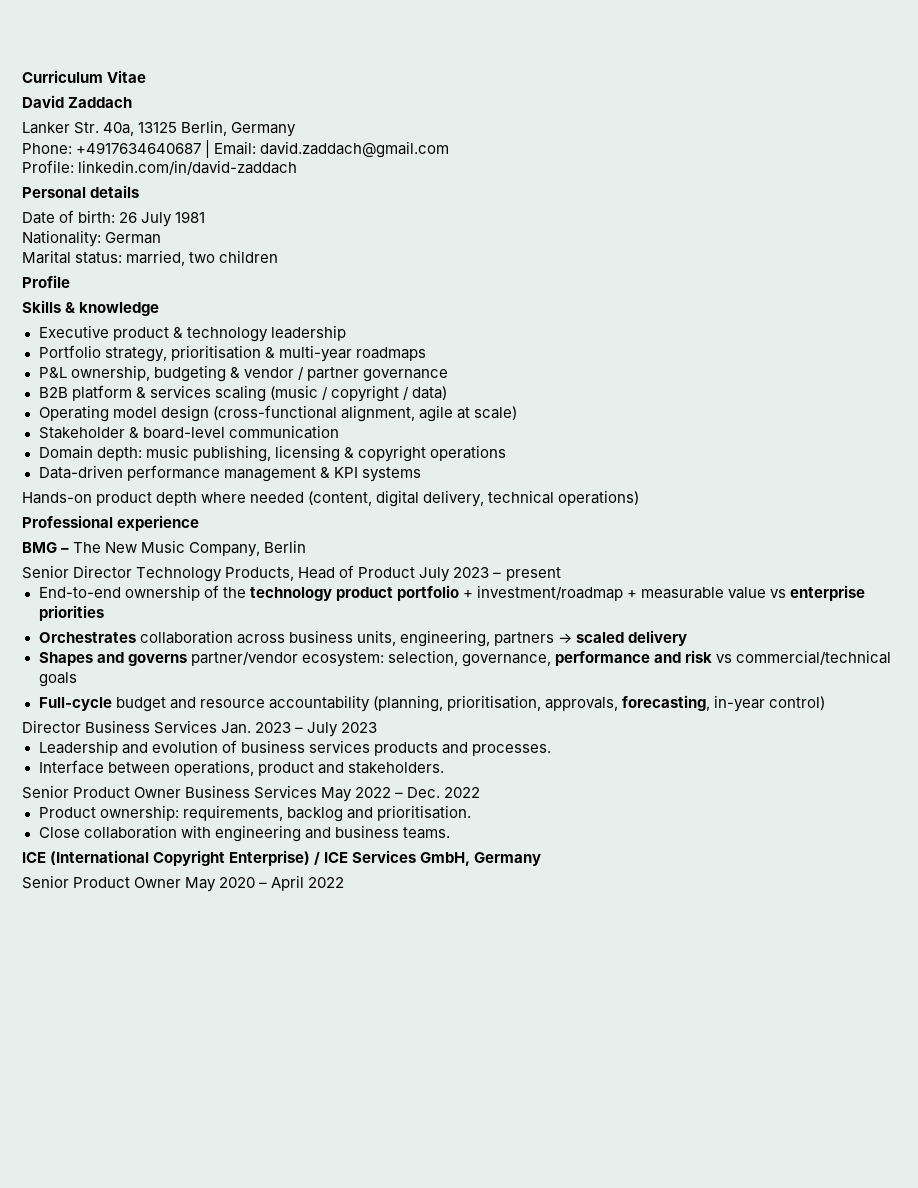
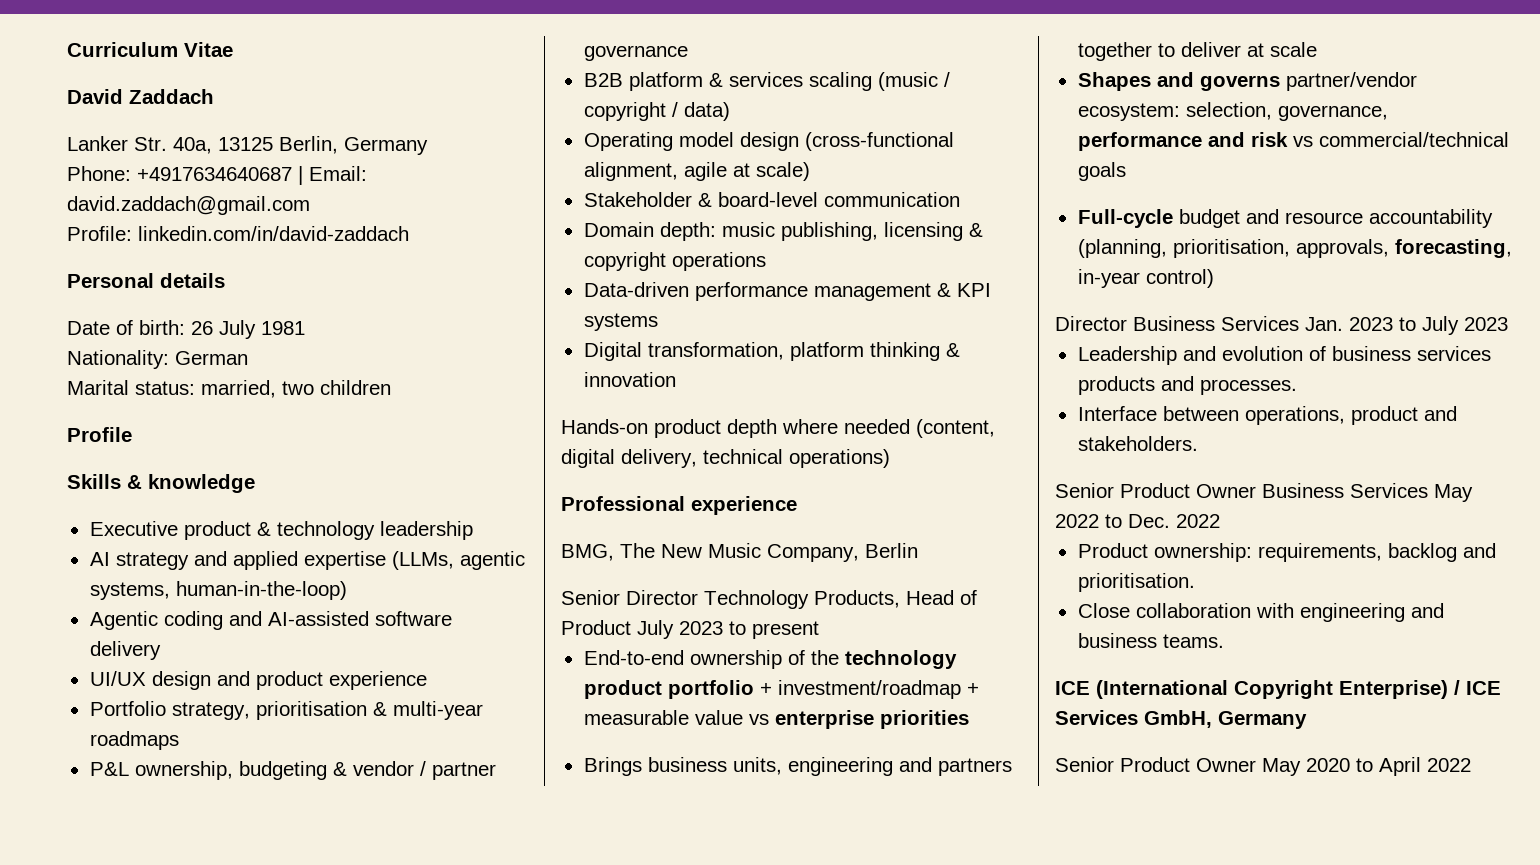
+ AI strategy and applied expertise (LLMs, agentic systems, human-in-the-loop)
+ Agentic coding and AI-assisted software delivery
+ UI/UX design and product experience
+ Digital transformation, platform thinking & innovation
- BMG – The New Music Company, Berlin
+ BMG, The New Music Company, Berlin
- Senior Director Technology Products, Head of Product July 2023 – present
+ Senior Director Technology Products, Head of Product July 2023 to present
- Orchestrates collaboration across business units, engineering, partners → scaled delivery
+ Brings business units, engineering and partners together to deliver at scale
- Director Business Services Jan. 2023 – July 2023
+ Director Business Services Jan. 2023 to July 2023
- Senior Product Owner Business Services May 2022 – Dec. 2022
+ Senior Product Owner Business Services May 2022 to Dec. 2022
- Senior Product Owner May 2020 – April 2022
+ Senior Product Owner May 2020 to April 2022

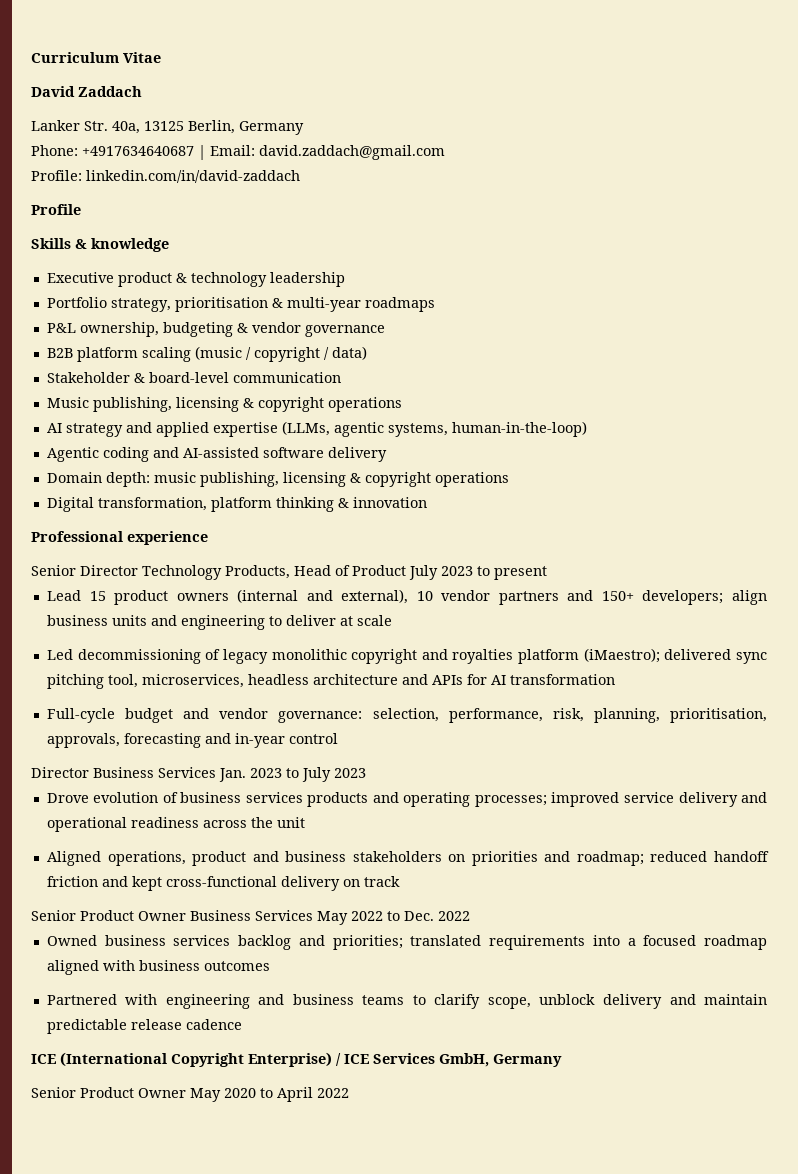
- Personal details
- Date of birth: 26 July 1981
- Nationality: German
- Marital status: married, two children
+ Portfolio strategy, prioritisation & multi-year roadmaps
+ P&L ownership, budgeting & vendor governance
+ B2B platform scaling (music / copyright / data)
+ Stakeholder & board-level communication
+ Music publishing, licensing & copyright operations
- UI/UX design and product experience
- Portfolio strategy, prioritisation & multi-year roadmaps
- P&L ownership, budgeting & vendor / partner governance
- B2B platform & services scaling (music / copyright / data)
- Operating model design (cross-functional alignment, agile at scale)
- Stakeholder & board-level communication
- Data-driven performance management & KPI systems
- Hands-on product depth where needed (content, digital delivery, technical operations)
  Professional experience
- BMG, The New Music Company, Berlin
- End-to-end ownership of the technology product portfolio + investment/roadmap + measurable value vs enterprise priorities
- Brings business units, engineering and partners together to deliver at scale
- Shapes and governs partner/vendor ecosystem: selection, governance, performance and risk vs commercial/technical goals
- Full-cycle budget and resource accountability (planning, prioritisation, approvals, forecasting, in-year control)
+ Lead 15 product owners (internal and external), 10 vendor partners and 150+ developers; align business units and engineering to deliver at scale
+ Led decommissioning of legacy monolithic copyright and royalties platform (iMaestro); delivered sync pitching tool, microservices, headless architecture and APIs for AI transformation
+ Full-cycle budget and vendor governance: selection, performance, risk, planning, prioritisation, approvals, forecasting and in-year control
- Leadership and evolution of business services products and processes.
- Interface between operations, product and stakeholders.
+ Drove evolution of business services products and operating processes; improved service delivery and operational readiness across the unit
+ Aligned operations, product and business stakeholders on priorities and roadmap; reduced handoff friction and kept cross-functional delivery on track
- Product ownership: requirements, backlog and prioritisation.
- Close collaboration with engineering and business teams.
+ Owned business services backlog and priorities; translated requirements into a focused roadmap aligned with business outcomes
+ Partnered with engineering and business teams to clarify scope, unblock delivery and maintain predictable release cadence

